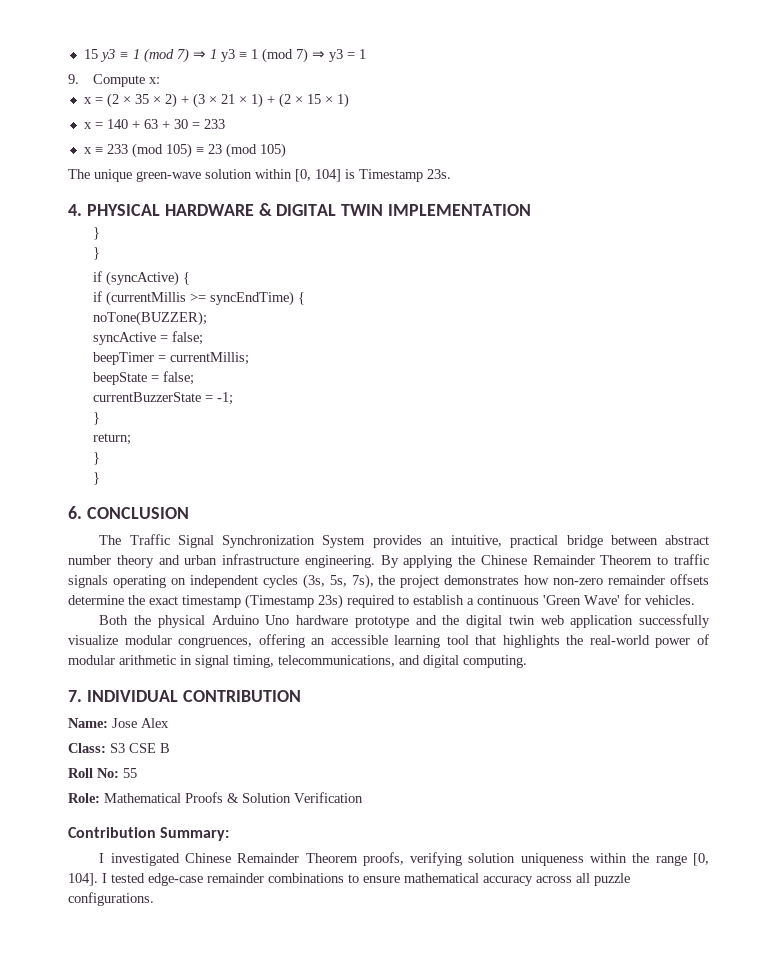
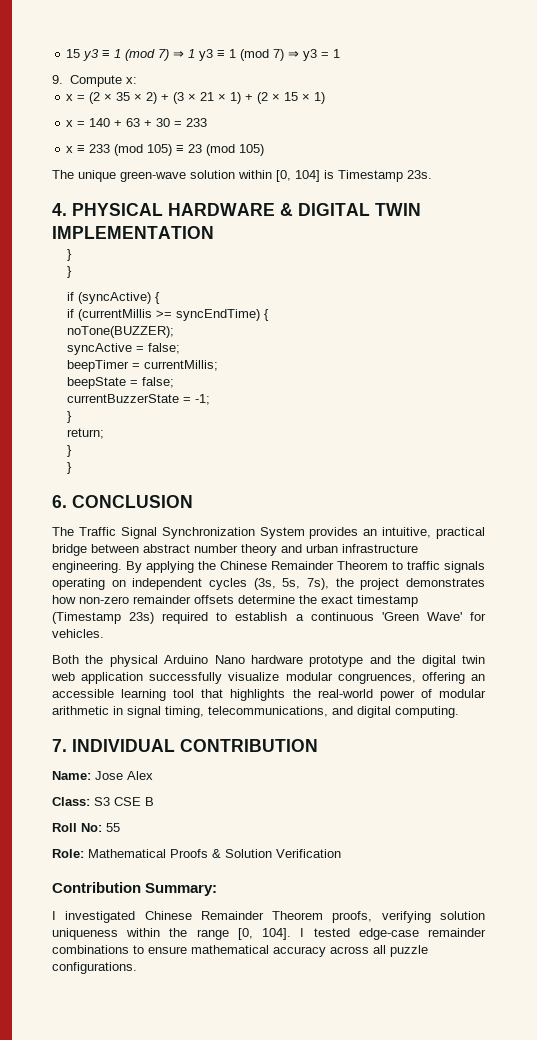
- Both the physical Arduino Uno hardware prototype and the digital twin web application successfully visualize modular congruences, offering an accessible learning tool that highlights the real-world power of modular arithmetic in signal timing, telecommunications, and digital computing.
+ Both the physical Arduino Nano hardware prototype and the digital twin web application successfully visualize modular congruences, offering an accessible learning tool that highlights the real-world power of modular arithmetic in signal timing, telecommunications, and digital computing.

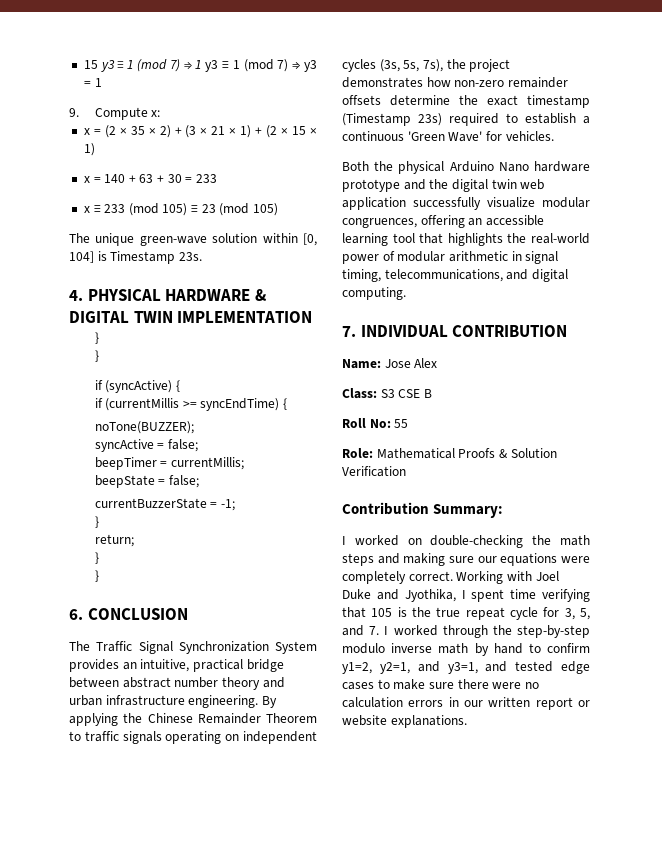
- I investigated Chinese Remainder Theorem proofs, verifying solution uniqueness within the range [0, 104]. I tested edge-case remainder combinations to ensure mathematical accuracy across all puzzle configurations.
+ I worked on double-checking the math steps and making sure our equations were completely correct. Working with Joel Duke and Jyothika, I spent time verifying that 105 is the true repeat cycle for 3, 5, and 7. I worked through the step-by-step modulo inverse math by hand to confirm y1=2, y2=1, and y3=1, and tested edge cases to make sure there were no calculation errors in our written report or website explanations.

